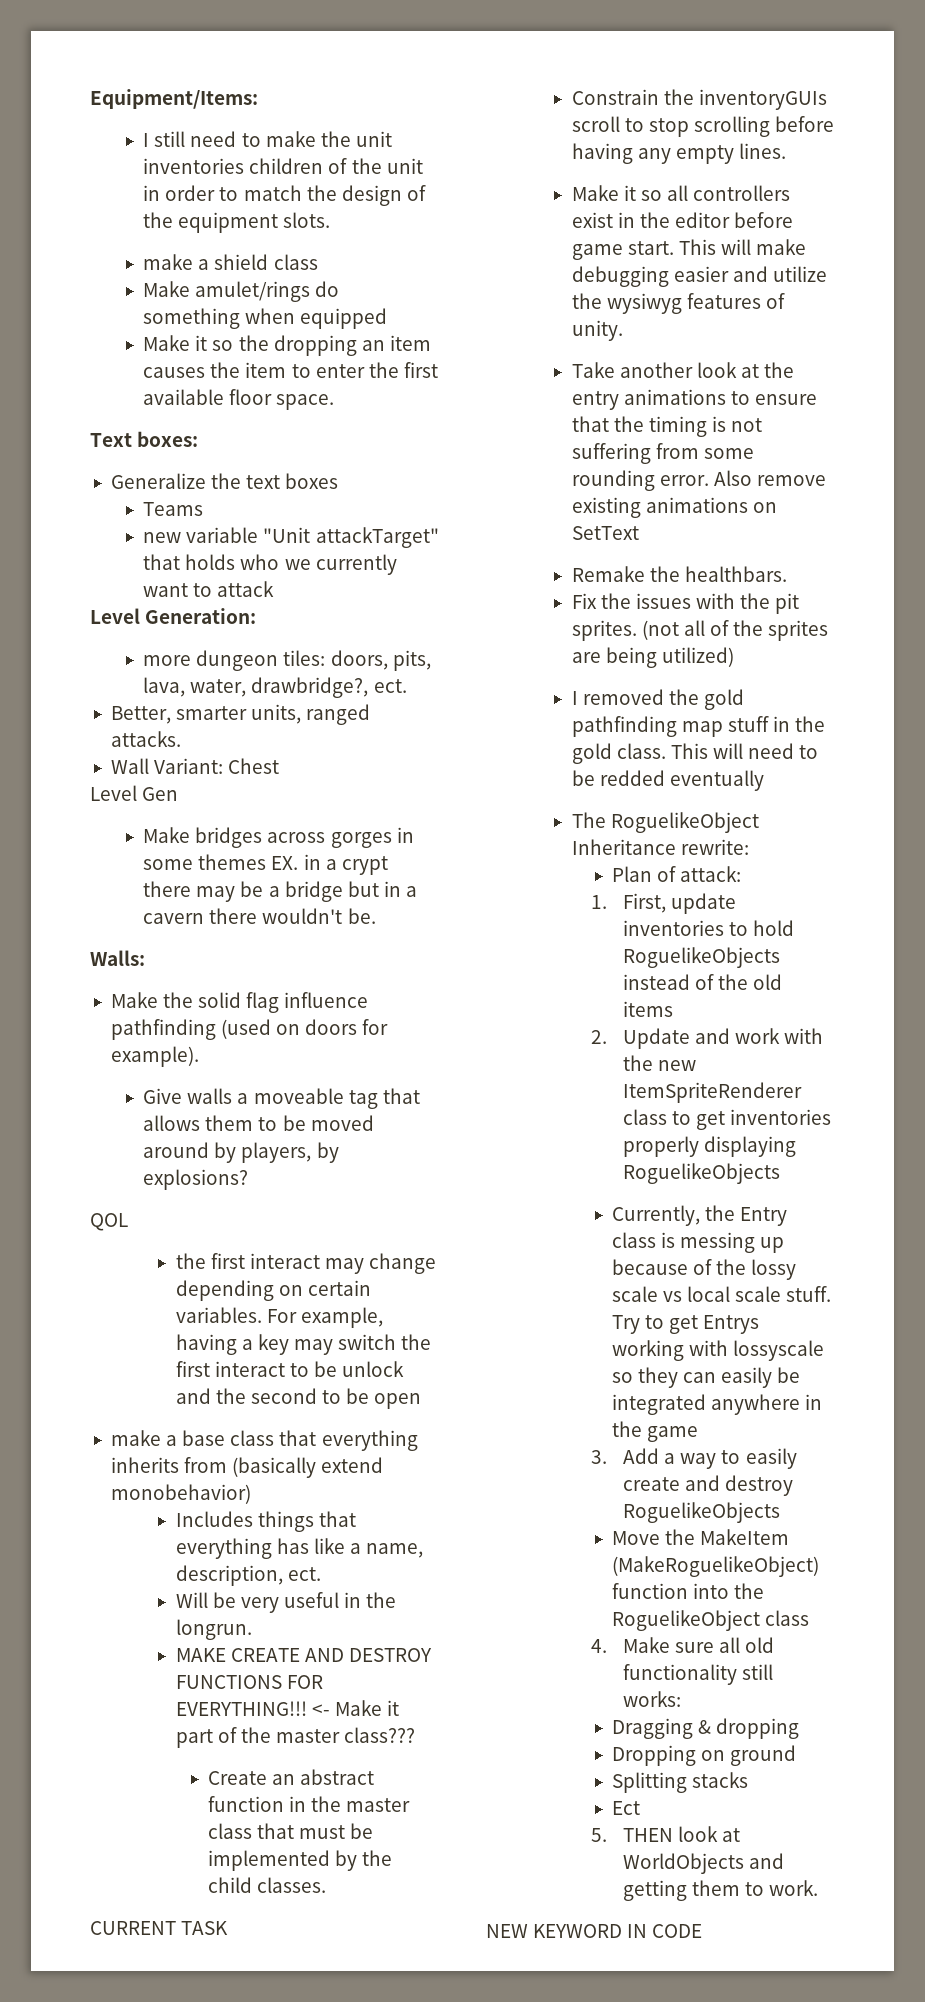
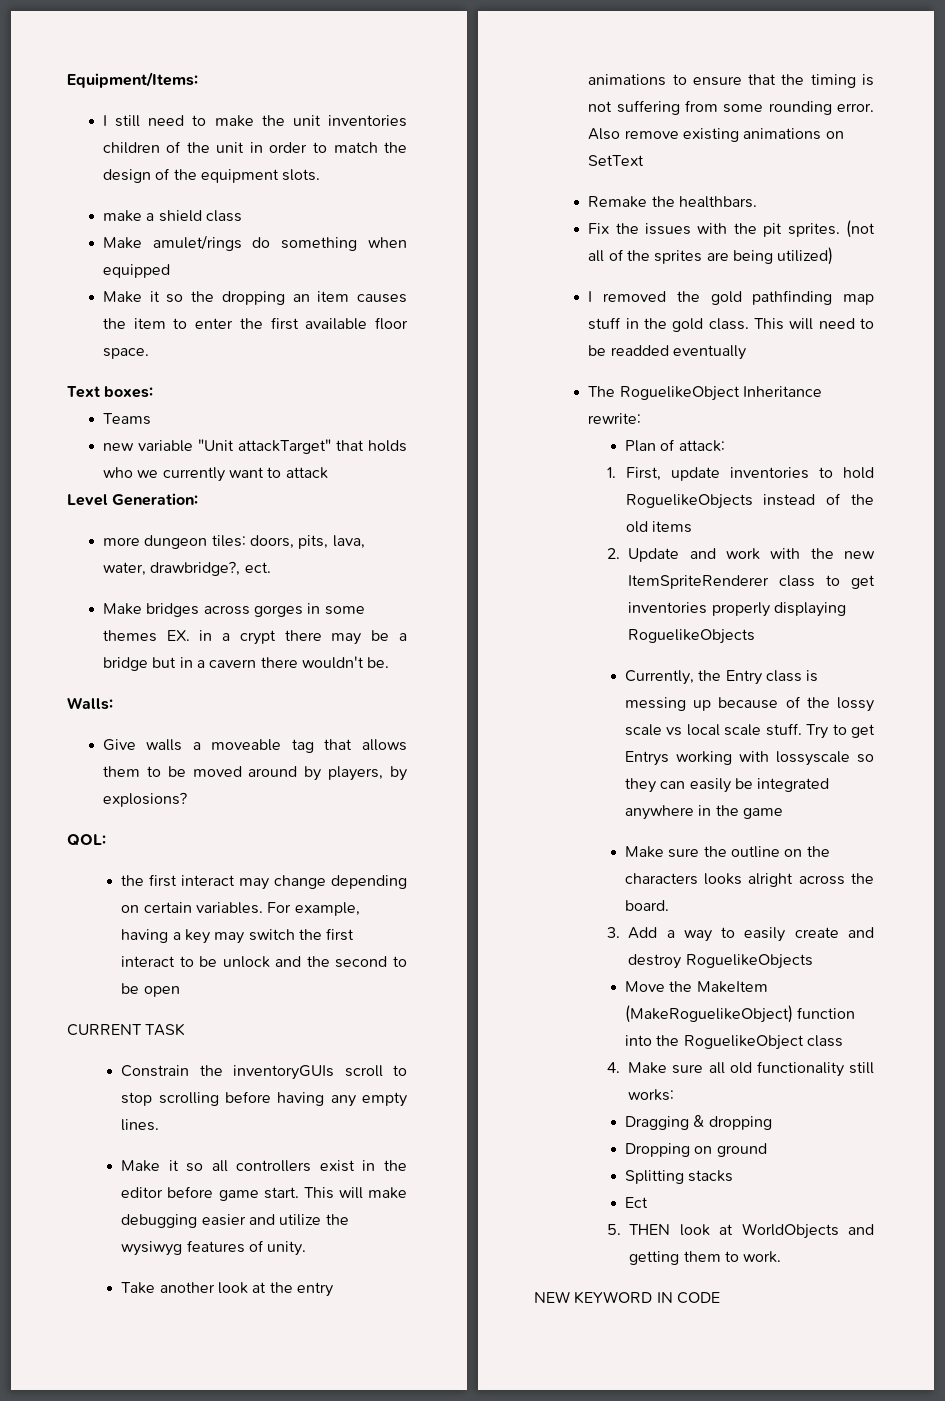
- Generalize the text boxes
- Better, smarter units, ranged attacks.
- Wall Variant: Chest
- Level Gen
- Make the solid flag influence pathfinding (used on doors for example).
- QOL
+ QOL:
- make a base class that everything inherits from (basically extend monobehavior)
- Includes things that everything has like a name, description, ect.
- Will be very useful in the longrun.
- MAKE CREATE AND DESTROY FUNCTIONS FOR EVERYTHING!!! <- Make it part of the master class???
- Create an abstract function in the master class that must be implemented by the child classes.
- This will need to be redded eventually
+ This will need to be readded eventually
+ Make sure the outline on the characters looks alright across the board.

